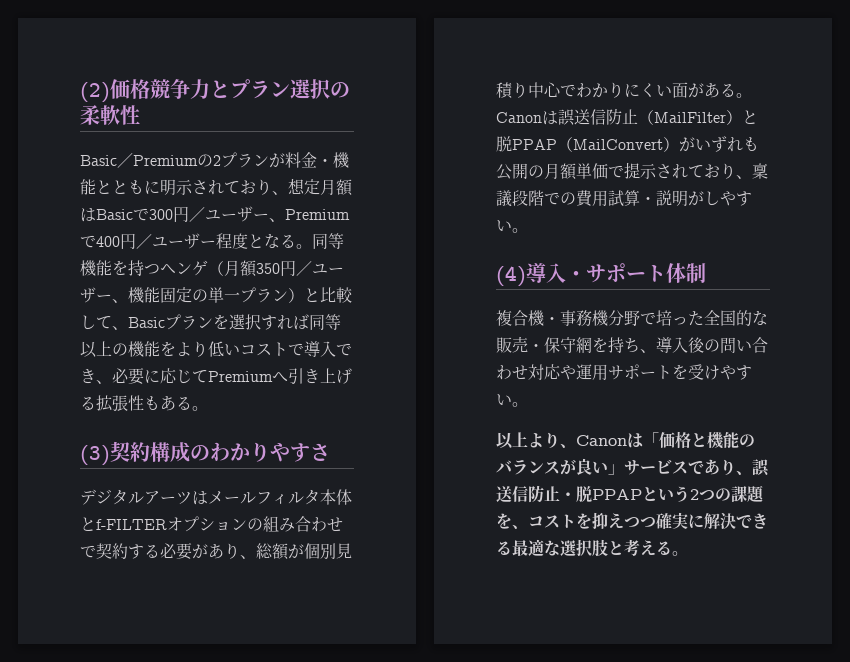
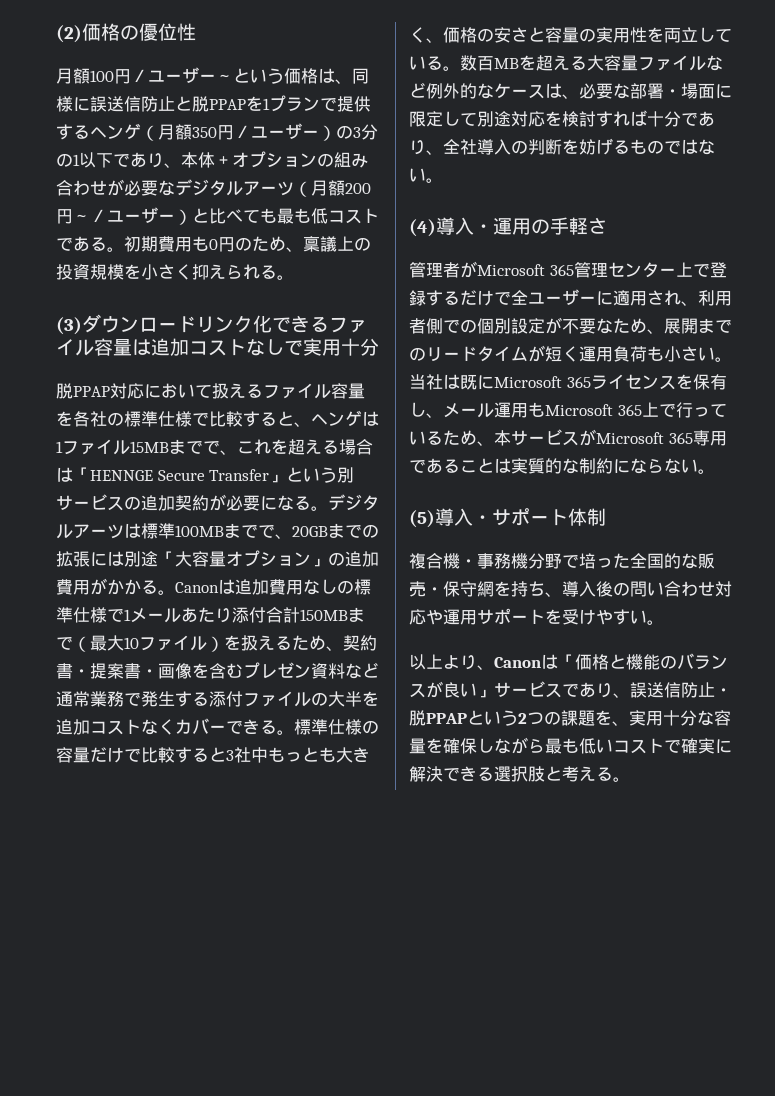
- (2)価格競争力とプラン選択の柔軟性
- Basic／Premiumの2プランが料金・機能とともに明示されており、想定月額はBasicで300円／ユーザー、Premiumで400円／ユーザー程度となる。同等機能を持つヘンゲ（月額350円／ユーザー、機能固定の単一プラン）と比較して、Basicプランを選択すれば同等以上の機能をより低いコストで導入でき、必要に応じてPremiumへ引き上げる拡張性もある。
- (3)契約構成のわかりやすさ
- デジタルアーツはメールフィルタ本体とf-FILTERオプションの組み合わせで契約する必要があり、総額が個別見積り中心でわかりにくい面がある。Canonは誤送信防止（MailFilter）と脱PPAP（MailConvert）がいずれも公開の月額単価で提示されており、稟議段階での費用試算・説明がしやすい。
- (4)導入・サポート体制
+ (2)価格の優位性
+ 月額100円／ユーザー～という価格は、同様に誤送信防止と脱PPAPを1プランで提供するヘンゲ（月額350円／ユーザー）の3分の1以下であり、本体＋オプションの組み合わせが必要なデジタルアーツ（月額200円～／ユーザー）と比べても最も低コストである。初期費用も0円のため、稟議上の投資規模を小さく抑えられる。
+ (3)ダウンロードリンク化できるファイル容量は追加コストなしで実用十分
+ 脱PPAP対応において扱えるファイル容量を各社の標準仕様で比較すると、ヘンゲは1ファイル15MBまでで、これを超える場合は「HENNGE Secure Transfer」という別サービスの追加契約が必要になる。デジタルアーツは標準100MBまでで、20GBまでの拡張には別途「大容量オプション」の追加費用がかかる。Canonは追加費用なしの標準仕様で1メールあたり添付合計150MBまで（最大10ファイル）を扱えるため、契約書・提案書・画像を含むプレゼン資料など通常業務で発生する添付ファイルの大半を追加コストなくカバーできる。標準仕様の容量だけで比較すると3社中もっとも大きく、価格の安さと容量の実用性を両立している。数百MBを超える大容量ファイルなど例外的なケースは、必要な部署・場面に限定して別途対応を検討すれば十分であり、全社導入の判断を妨げるものではない。
+ (4)導入・運用の手軽さ
+ 管理者がMicrosoft 365管理センター上で登録するだけで全ユーザーに適用され、利用者側での個別設定が不要なため、展開までのリードタイムが短く運用負荷も小さい。当社は既にMicrosoft 365ライセンスを保有し、メール運用もMicrosoft 365上で行っているため、本サービスがMicrosoft 365専用であることは実質的な制約にならない。
+ (5)導入・サポート体制
- 以上より、Canonは「価格と機能のバランスが良い」サービスであり、誤送信防止・脱PPAPという2つの課題を、コストを抑えつつ確実に解決できる最適な選択肢と考える。
+ 以上より、Canonは「価格と機能のバランスが良い」サービスであり、誤送信防止・脱PPAPという2つの課題を、実用十分な容量を確保しながら最も低いコストで確実に解決できる選択肢と考える。

